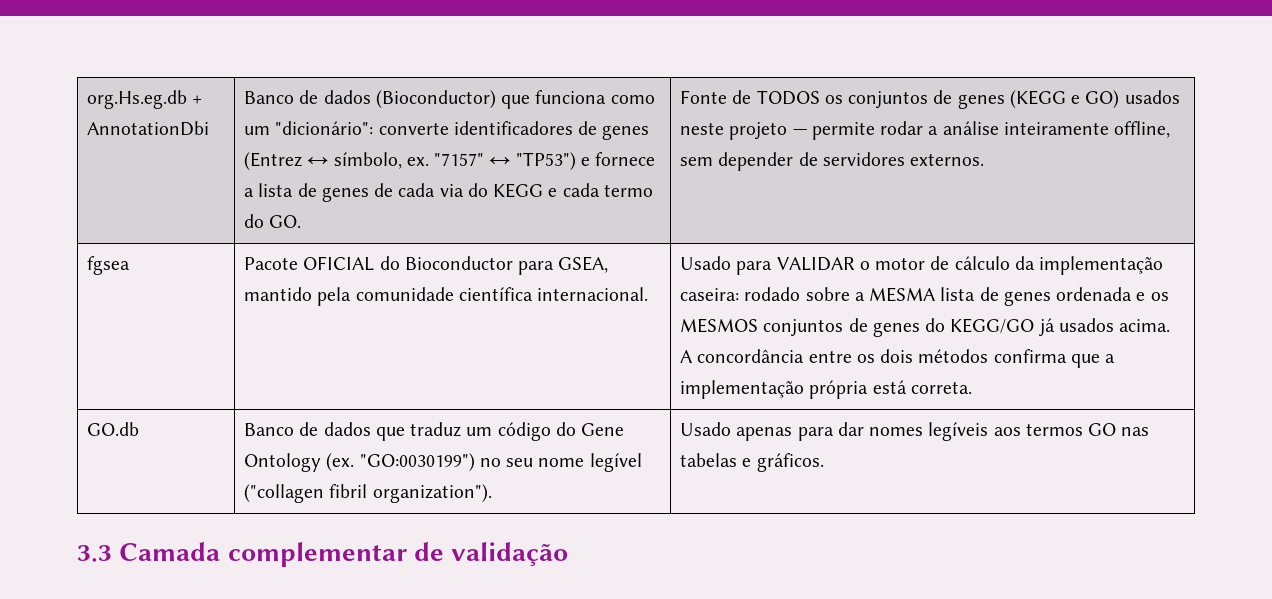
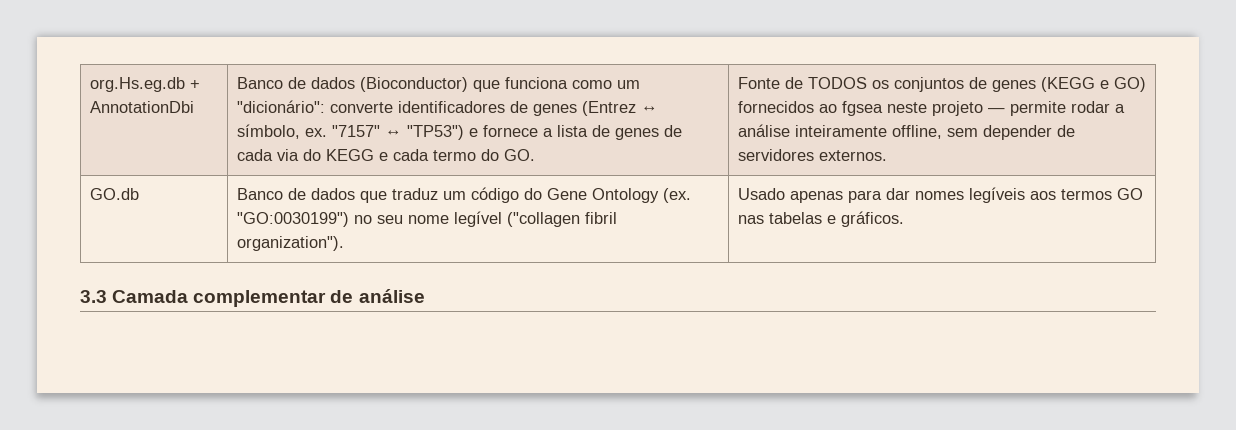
- Fonte de TODOS os conjuntos de genes (KEGG e GO) usados neste projeto — permite rodar a análise inteiramente offline, sem depender de servidores externos.
+ Fonte de TODOS os conjuntos de genes (KEGG e GO) fornecidos ao fgsea neste projeto — permite rodar a análise inteiramente offline, sem depender de servidores externos.
- fgsea | Pacote OFICIAL do Bioconductor para GSEA, mantido pela comunidade científica internacional. | Usado para VALIDAR o motor de cálculo da implementação caseira: rodado sobre a MESMA lista de genes ordenada e os MESMOS conjuntos de genes do KEGG/GO já usados acima. A concordância entre os dois métodos confirma que a implementação própria está correta.
- 3.3 Camada complementar de validação
+ 3.3 Camada complementar de análise

